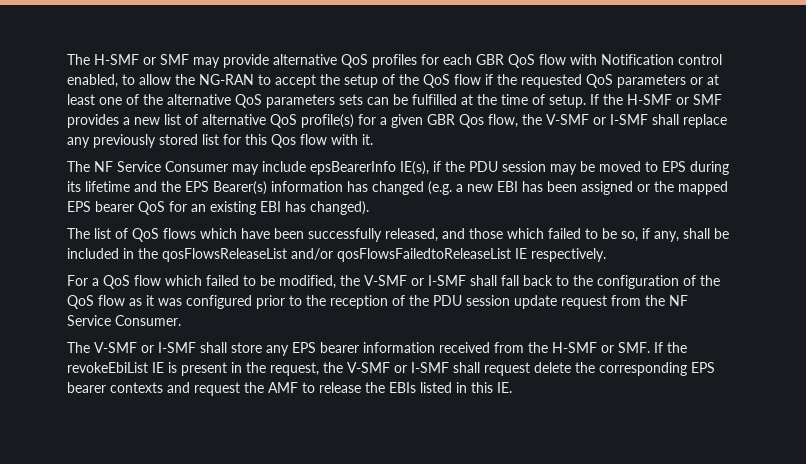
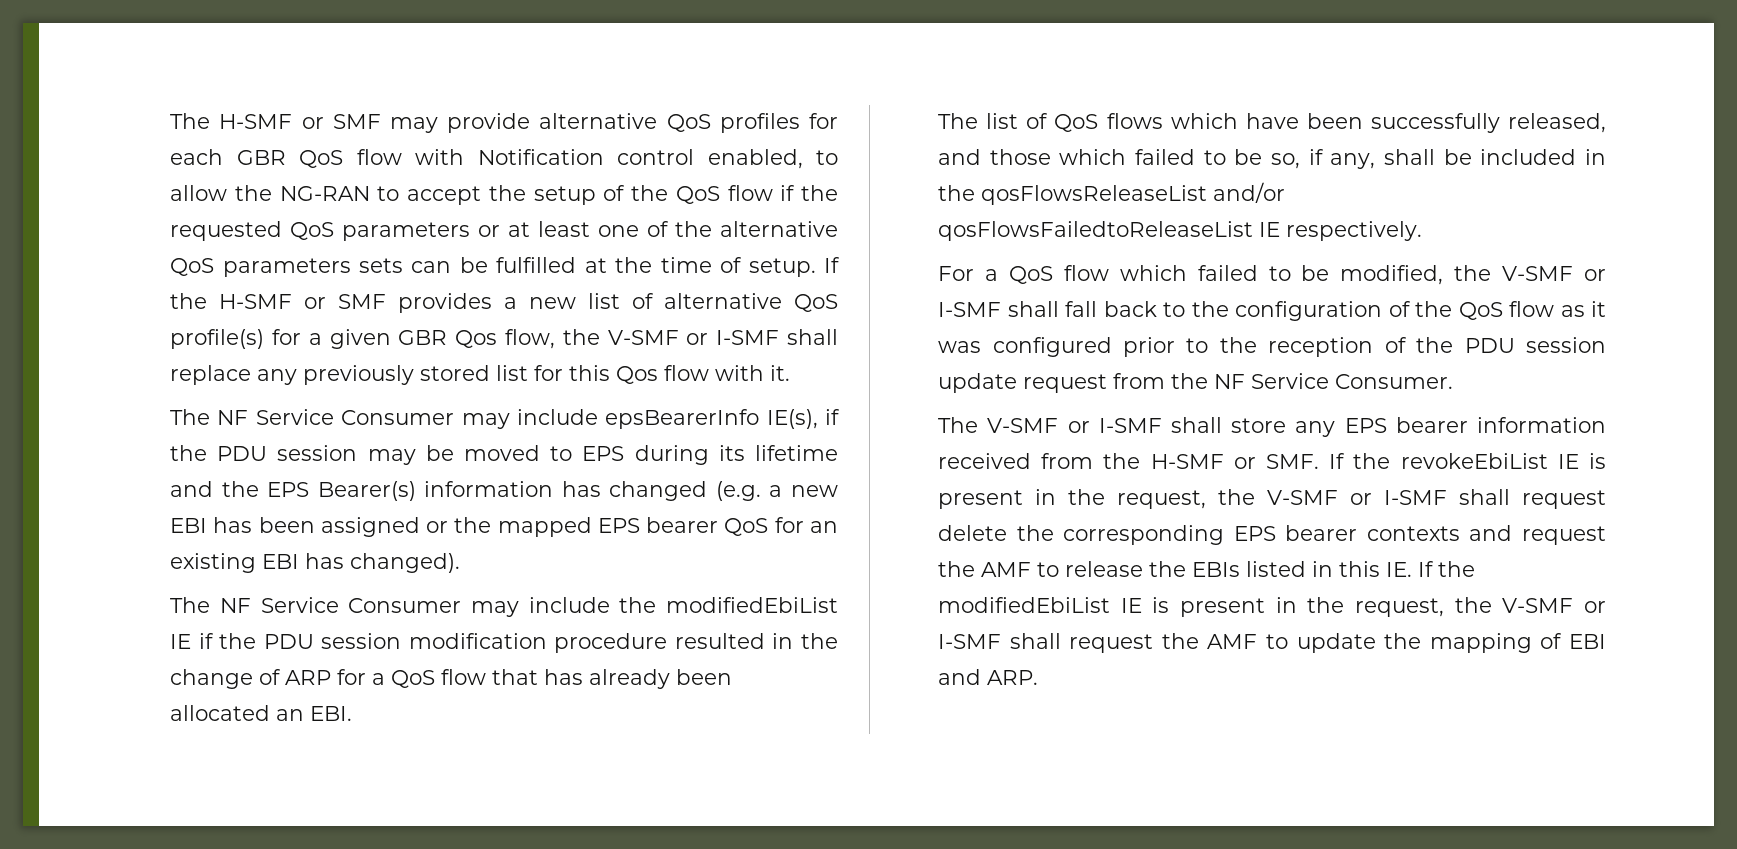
+ The NF Service Consumer may include the modifiedEbiList IE if the PDU session modification procedure resulted in the change of ARP for a QoS flow that has already been allocated an EBI.
- The V-SMF or I-SMF shall store any EPS bearer information received from the H-SMF or SMF. If the revokeEbiList IE is present in the request, the V-SMF or I-SMF shall request delete the corresponding EPS bearer contexts and request the AMF to release the EBIs listed in this IE.
+ The V-SMF or I-SMF shall store any EPS bearer information received from the H-SMF or SMF. If the revokeEbiList IE is present in the request, the V-SMF or I-SMF shall request delete the corresponding EPS bearer contexts and request the AMF to release the EBIs listed in this IE. If the modifiedEbiList IE is present in the request, the V-SMF or I-SMF shall request the AMF to update the mapping of EBI and ARP.

